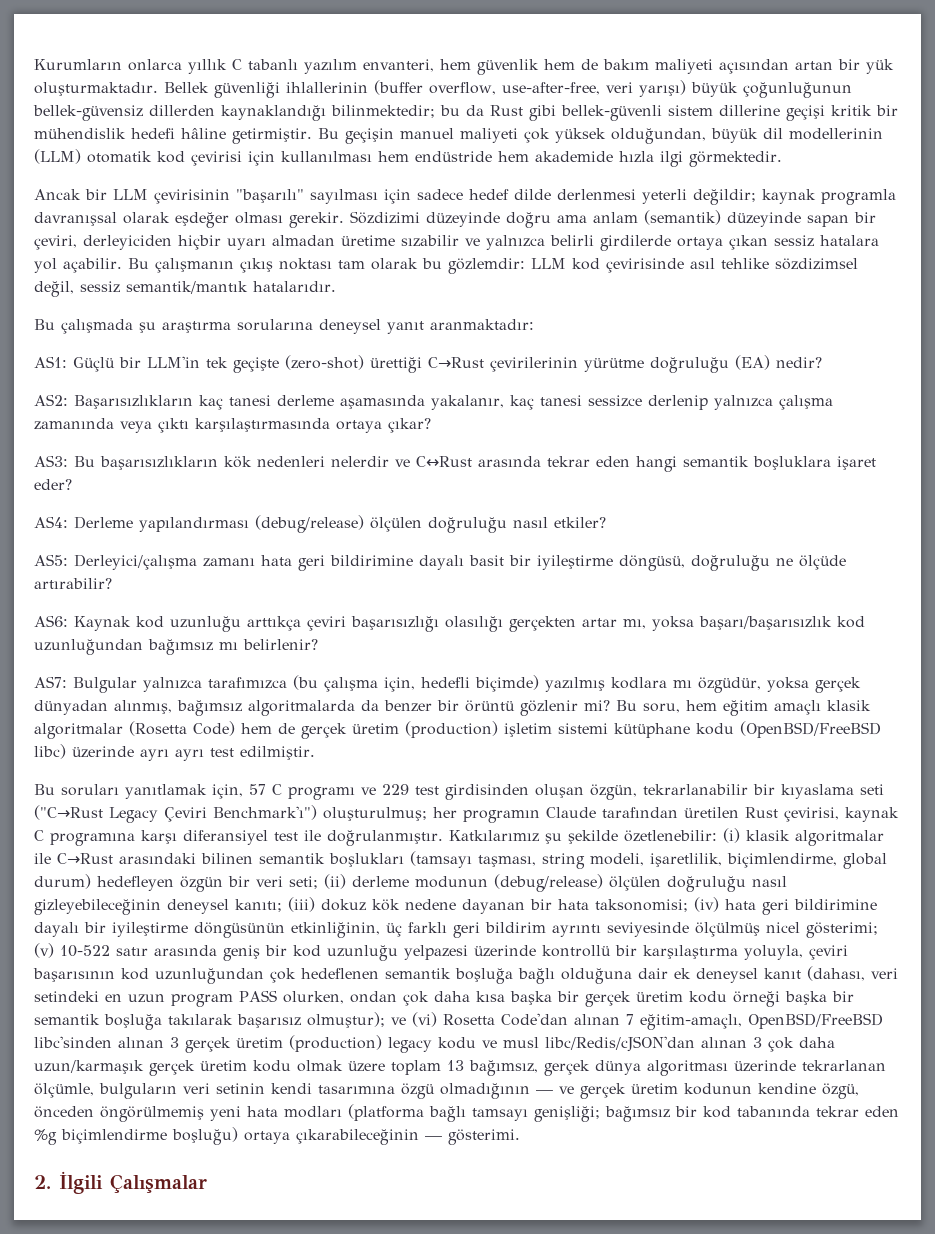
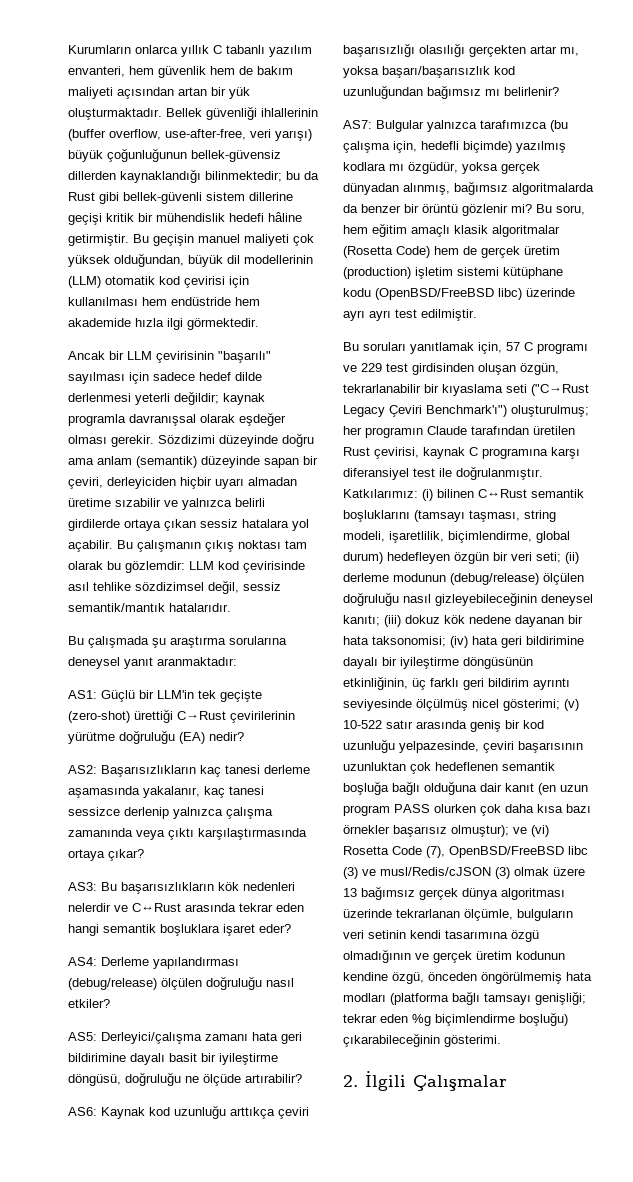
- Katkılarımız şu şekilde özetlenebilir: (i) klasik algoritmalar ile C→Rust arasındaki bilinen semantik boşlukları (tamsayı taşması, string modeli, işaretlilik, biçimlendirme, global durum) hedefleyen özgün bir veri seti;
+ Katkılarımız: (i) bilinen C↔Rust semantik boşluklarını (tamsayı taşması, string modeli, işaretlilik, biçimlendirme, global durum) hedefleyen özgün bir veri seti;
- (v) 10-522 satır arasında geniş bir kod uzunluğu yelpazesi üzerinde kontrollü bir karşılaştırma yoluyla, çeviri başarısının kod uzunluğundan çok hedeflenen semantik boşluğa bağlı olduğuna dair ek deneysel kanıt (dahası, veri setindeki en uzun program PASS olurken, ondan çok daha kısa başka bir gerçek üretim kodu örneği başka bir semantik boşluğa takılarak başarısız olmuştur);
+ (v) 10-522 satır arasında geniş bir kod uzunluğu yelpazesinde, çeviri başarısının uzunluktan çok hedeflenen semantik boşluğa bağlı olduğuna dair kanıt (en uzun program PASS olurken çok daha kısa bazı örnekler başarısız olmuştur);
- ve (vi) Rosetta Code'dan alınan 7 eğitim-amaçlı, OpenBSD/FreeBSD libc'sinden alınan 3 gerçek üretim (production) legacy kodu ve musl libc/Redis/cJSON'dan alınan 3 çok daha uzun/karmaşık gerçek üretim kodu olmak üzere toplam 13 bağımsız, gerçek dünya algoritması üzerinde tekrarlanan ölçümle, bulguların veri setinin kendi tasarımına özgü olmadığının — ve gerçek üretim kodunun kendine özgü, önceden öngörülmemiş yeni hata modları (platforma bağlı tamsayı genişliği;
+ ve (vi) Rosetta Code (7), OpenBSD/FreeBSD libc (3) ve musl/Redis/cJSON (3) olmak üzere 13 bağımsız gerçek dünya algoritması üzerinde tekrarlanan ölçümle, bulguların veri setinin kendi tasarımına özgü olmadığının ve gerçek üretim kodunun kendine özgü, önceden öngörülmemiş hata modları (platforma bağlı tamsayı genişliği;
- bağımsız bir kod tabanında tekrar eden %g biçimlendirme boşluğu) ortaya çıkarabileceğinin — gösterimi.
+ tekrar eden %g biçimlendirme boşluğu) çıkarabileceğinin gösterimi.

